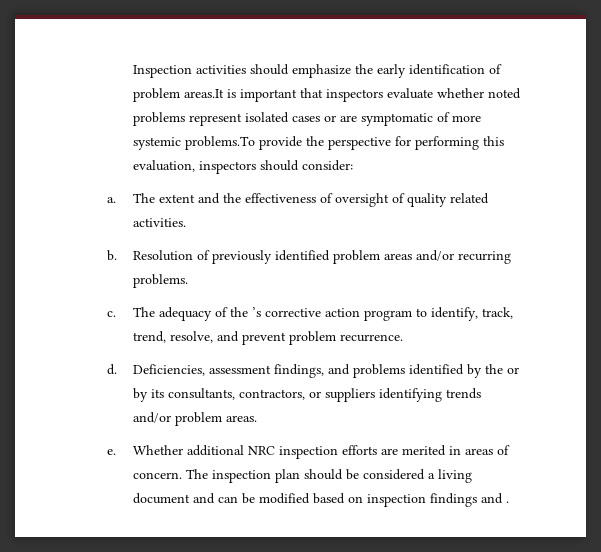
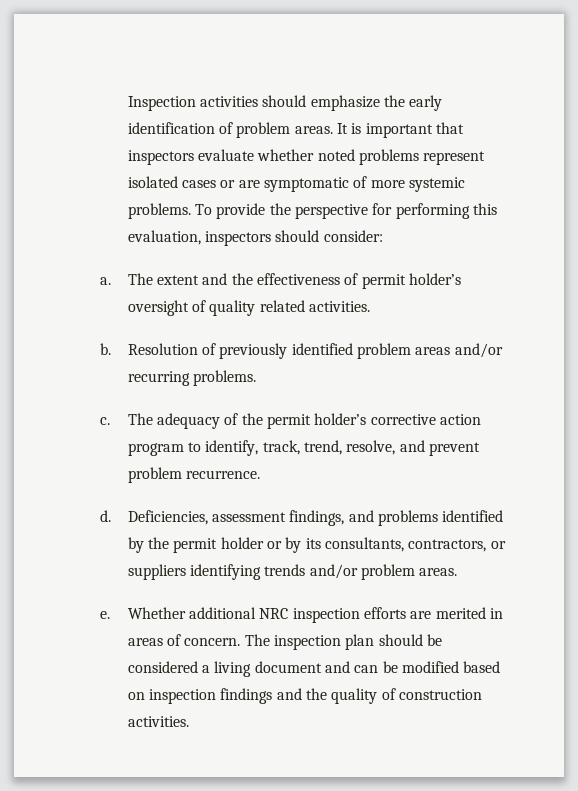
- Inspection activities should emphasize the early identification of problem areas.It is important that inspectors evaluate whether noted problems represent isolated cases or are symptomatic of more systemic problems.To provide the perspective for performing this evaluation, inspectors should consider:
+ Inspection activities should emphasize the early identification of problem areas. It is important that inspectors evaluate whether noted problems represent isolated cases or are symptomatic of more systemic problems. To provide the perspective for performing this evaluation, inspectors should consider:
- The extent and the effectiveness of oversight of quality related activities.
+ The extent and the effectiveness of permit holder’s oversight of quality related activities.
- The adequacy of the ’s corrective action program to identify, track, trend, resolve, and prevent problem recurrence.
+ The adequacy of the permit holder’s corrective action program to identify, track, trend, resolve, and prevent problem recurrence.
- Deficiencies, assessment findings, and problems identified by the or by its consultants, contractors, or suppliers identifying trends and/or problem areas.
+ Deficiencies, assessment findings, and problems identified by the permit holder or by its consultants, contractors, or suppliers identifying trends and/or problem areas.
- The inspection plan should be considered a living document and can be modified based on inspection findings and .
+ The inspection plan should be considered a living document and can be modified based on inspection findings and the quality of construction activities.

